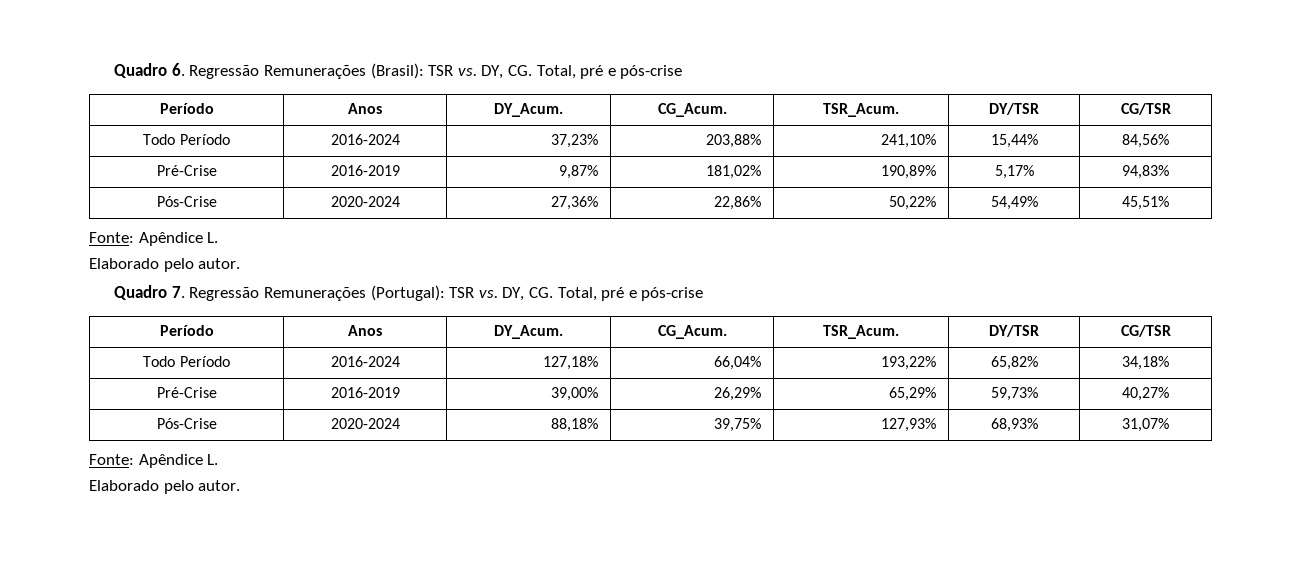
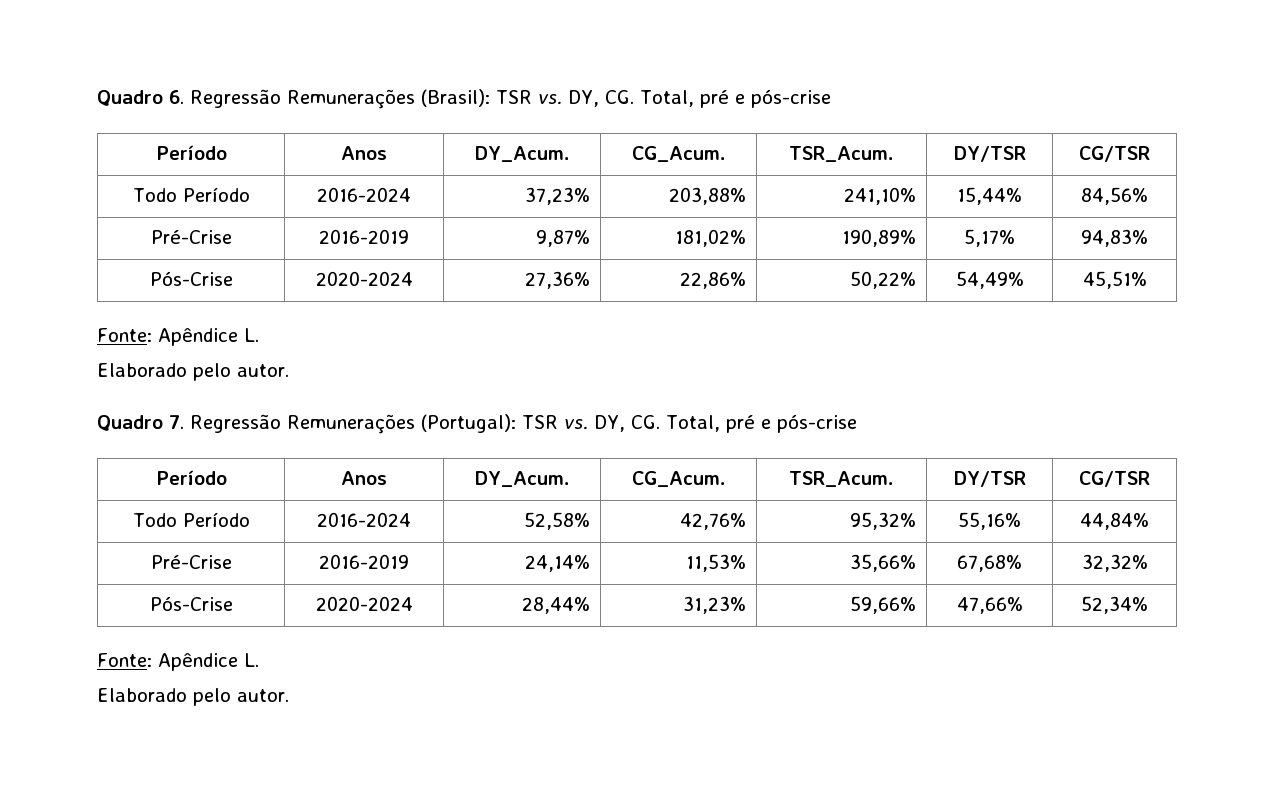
- Todo Período | 2016-2024 | 127,18% | 66,04% | 193,22% | 65,82% | 34,18%
- Pré-Crise | 2016-2019 | 39,00% | 26,29% | 65,29% | 59,73% | 40,27%
- Pós-Crise | 2020-2024 | 88,18% | 39,75% | 127,93% | 68,93% | 31,07%
+ Todo Período | 2016-2024 | 52,58% | 42,76% | 95,32% | 55,16% | 44,84%
+ Pré-Crise | 2016-2019 | 24,14% | 11,53% | 35,66% | 67,68% | 32,32%
+ Pós-Crise | 2020-2024 | 28,44% | 31,23% | 59,66% | 47,66% | 52,34%

